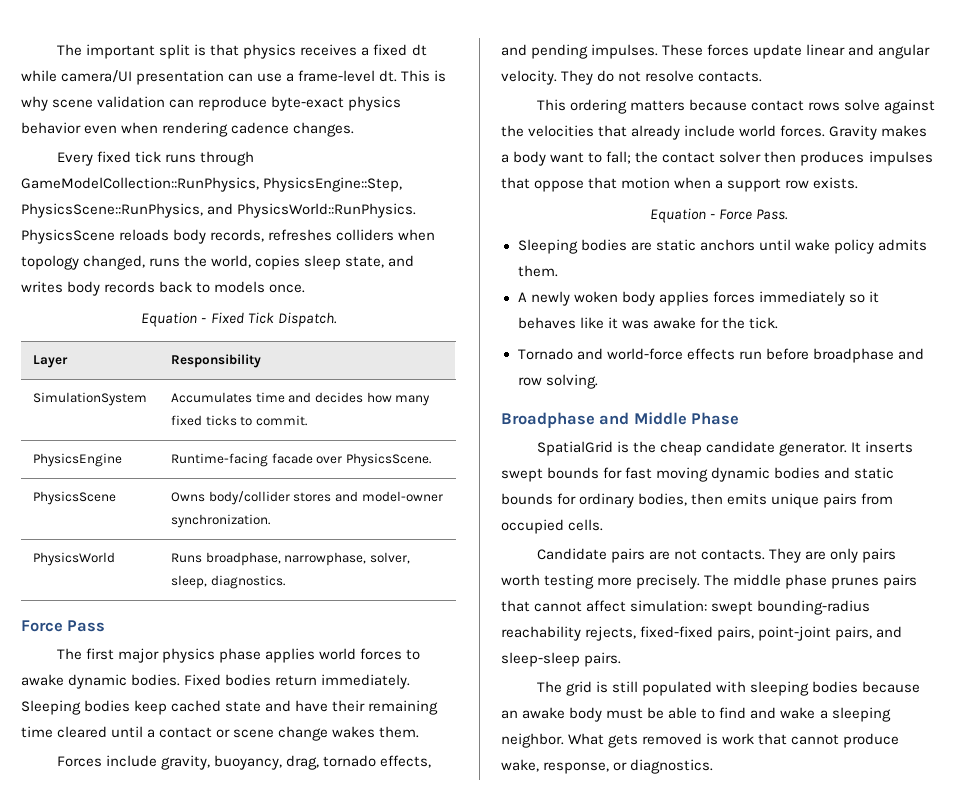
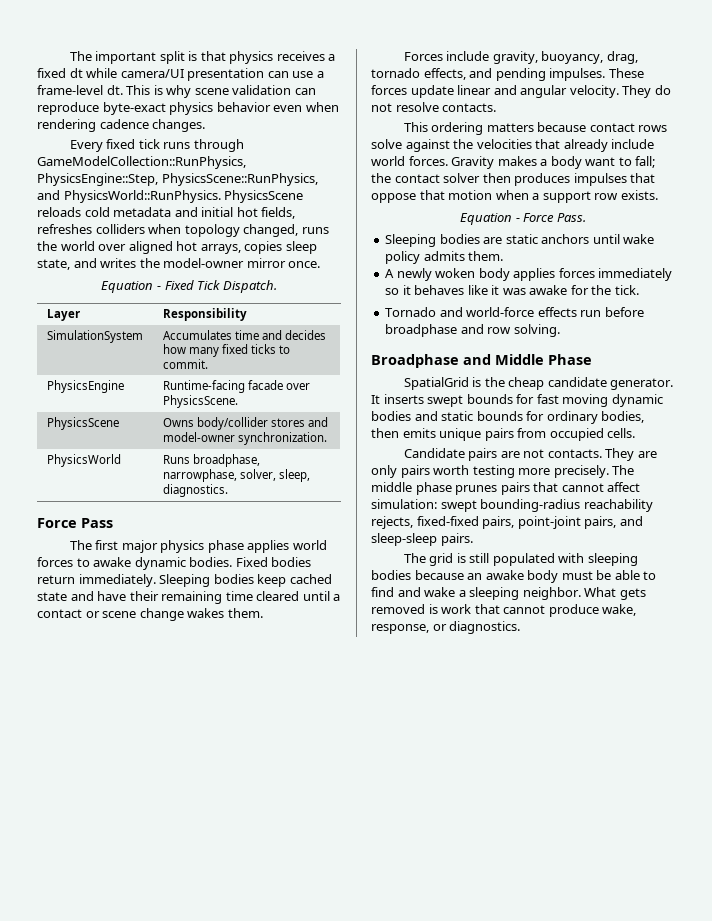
- PhysicsScene reloads body records, refreshes colliders when topology changed, runs the world, copies sleep state, and writes body records back to models once.
+ PhysicsScene reloads cold metadata and initial hot fields, refreshes colliders when topology changed, runs the world over aligned hot arrays, copies sleep state, and writes the model-owner mirror once.

